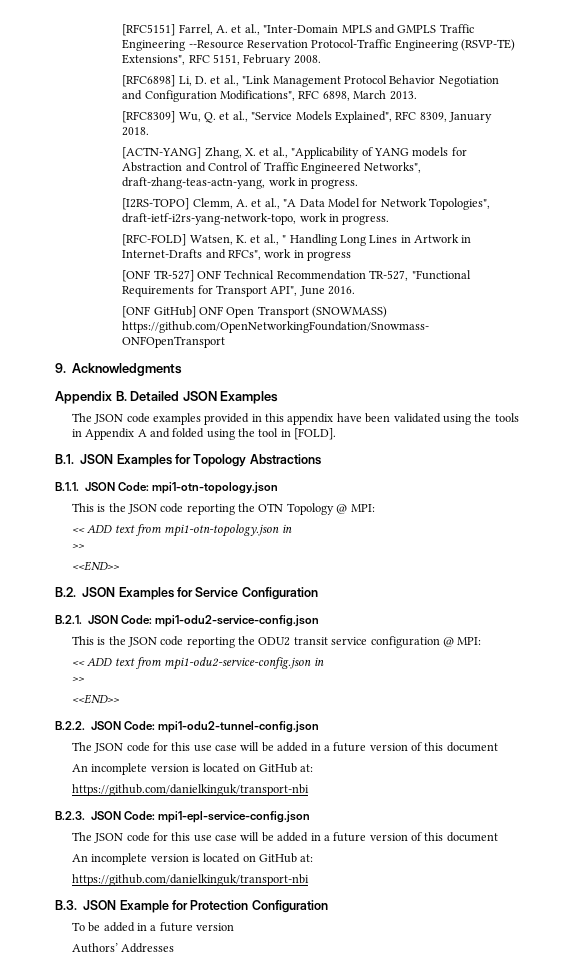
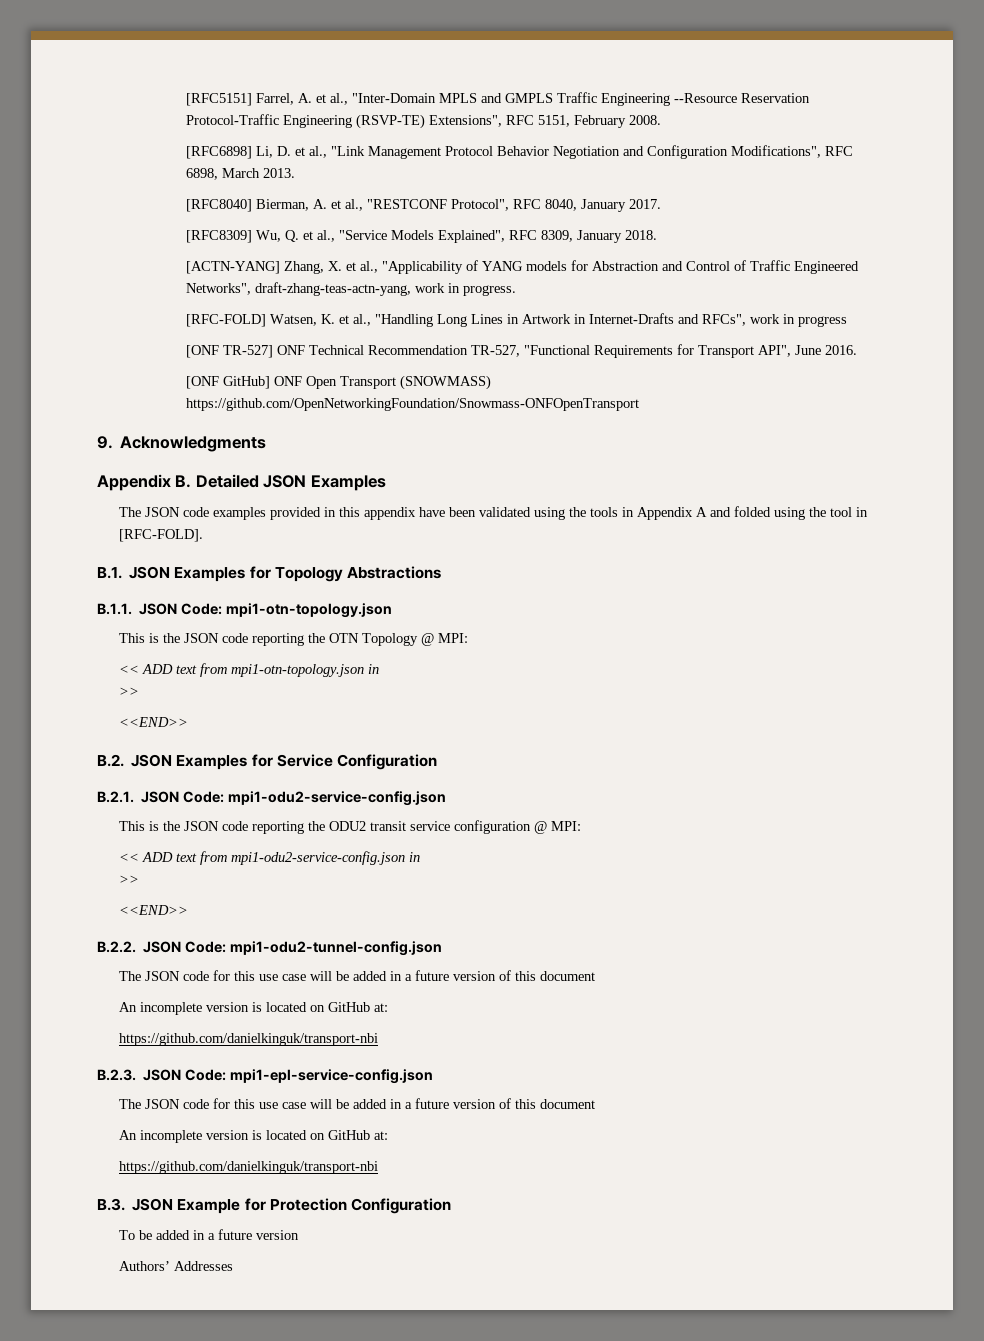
+ [RFC8040] Bierman, A. et al., "RESTCONF Protocol", RFC 8040, January 2017.
- [I2RS-TOPO] Clemm, A. et al., "A Data Model for Network Topologies", draft-ietf-i2rs-yang-network-topo, work in progress.
- [RFC-FOLD] Watsen, K. et al., " Handling Long Lines in Artwork in Internet-Drafts and RFCs", work in progress
+ [RFC-FOLD] Watsen, K. et al., "Handling Long Lines in Artwork in Internet-Drafts and RFCs", work in progress
- The JSON code examples provided in this appendix have been validated using the tools in Appendix A and folded using the tool in [FOLD].
+ The JSON code examples provided in this appendix have been validated using the tools in Appendix A and folded using the tool in [RFC-FOLD].

